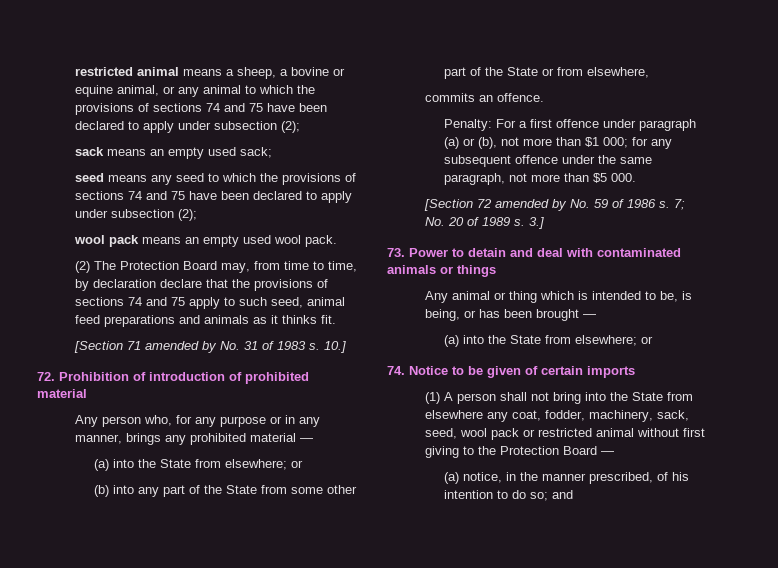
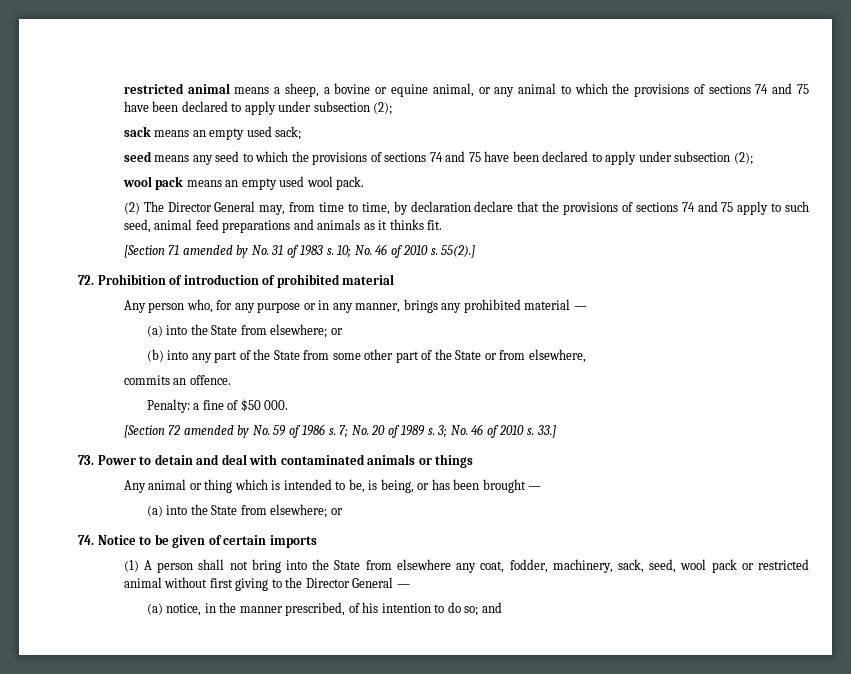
- (2) The Protection Board may, from time to time, by declaration declare that the provisions of sections 74 and 75 apply to such seed, animal feed preparations and animals as it thinks fit.
+ (2) The Director General may, from time to time, by declaration declare that the provisions of sections 74 and 75 apply to such seed, animal feed preparations and animals as it thinks fit.
- 10.]
+ 10; No. 46 of 2010 s. 55(2).]
- Penalty: For a first offence under paragraph (a) or (b), not more than $1 000; for any subsequent offence under the same paragraph, not more than $5 000.
+ Penalty: a fine of $50 000.
- 3.]
+ 3; No. 46 of 2010 s. 33.]
- (1) A person shall not bring into the State from elsewhere any coat, fodder, machinery, sack, seed, wool pack or restricted animal without first giving to the Protection Board —
+ (1) A person shall not bring into the State from elsewhere any coat, fodder, machinery, sack, seed, wool pack or restricted animal without first giving to the Director General —

